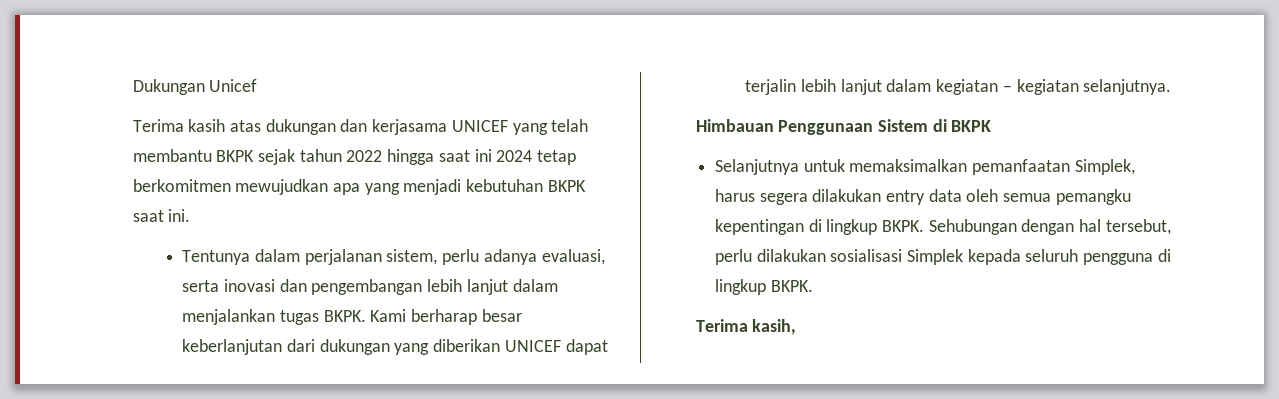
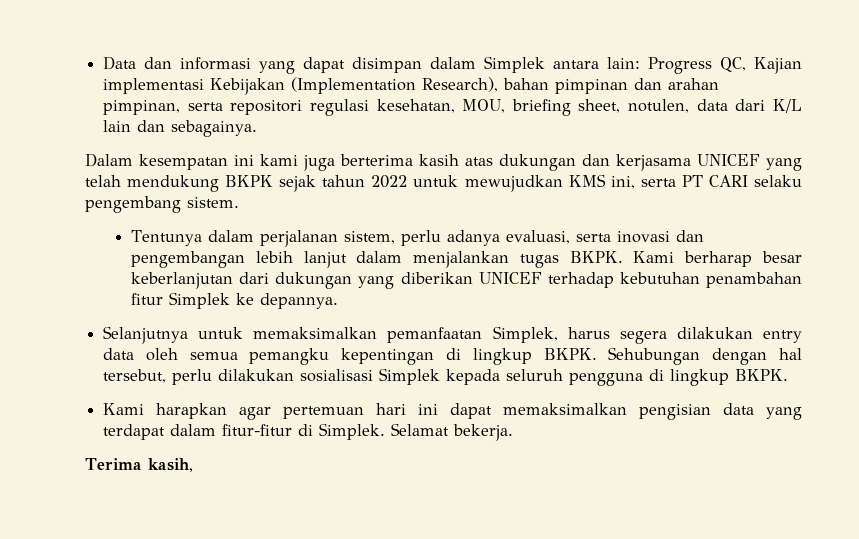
- Dukungan Unicef
- Terima kasih atas dukungan dan kerjasama UNICEF yang telah membantu BKPK sejak tahun 2022 hingga saat ini 2024 tetap berkomitmen mewujudkan apa yang menjadi kebutuhan BKPK saat ini.
+ Data dan informasi yang dapat disimpan dalam Simplek antara lain: Progress QC, Kajian implementasi Kebijakan (Implementation Research), bahan pimpinan dan arahan pimpinan, serta repositori regulasi kesehatan, MOU, briefing sheet, notulen, data dari K/L lain dan sebagainya.
+ Dalam kesempatan ini kami juga berterima kasih atas dukungan dan kerjasama UNICEF yang telah mendukung BKPK sejak tahun 2022 untuk mewujudkan KMS ini, serta PT CARI selaku pengembang sistem.
- Kami berharap besar keberlanjutan dari dukungan yang diberikan UNICEF dapat terjalin lebih lanjut dalam kegiatan – kegiatan selanjutnya.
- Himbauan Penggunaan Sistem di BKPK
+ Kami berharap besar keberlanjutan dari dukungan yang diberikan UNICEF terhadap kebutuhan penambahan fitur Simplek ke depannya.
+ Kami harapkan agar pertemuan hari ini dapat memaksimalkan pengisian data yang terdapat dalam fitur-fitur di Simplek. Selamat bekerja.

